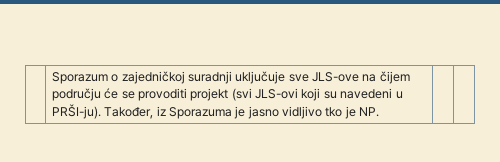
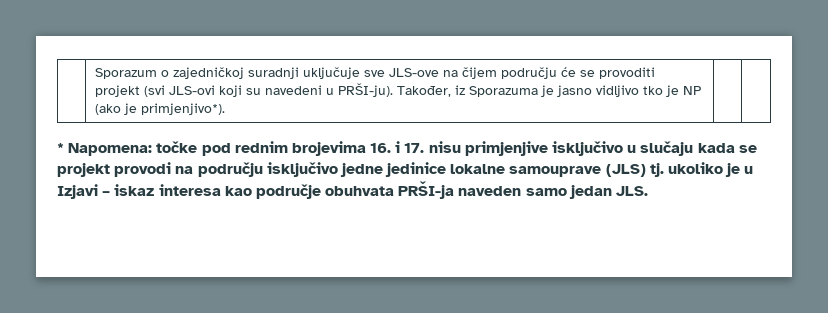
- | Sporazum o zajedničkoj suradnji uključuje sve JLS-ove na čijem području će se provoditi projekt (svi JLS-ovi koji su navedeni u PRŠI-ju). Također, iz Sporazuma je jasno vidljivo tko je NP. | |
+ | Sporazum o zajedničkoj suradnji uključuje sve JLS-ove na čijem području će se provoditi projekt (svi JLS-ovi koji su navedeni u PRŠI-ju). Također, iz Sporazuma je jasno vidljivo tko je NP (ako je primjenjivo*). | |
+ * Napomena: točke pod rednim brojevima 16. i 17. nisu primjenjive isključivo u slučaju kada se projekt provodi na području isključivo jedne jedinice lokalne samouprave (JLS) tj. ukoliko je u Izjavi – iskaz interesa kao područje obuhvata PRŠI-ja naveden samo jedan JLS.

